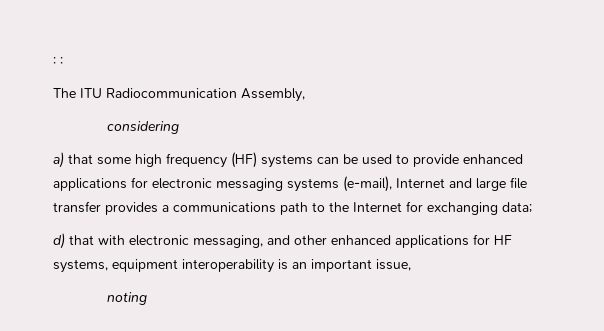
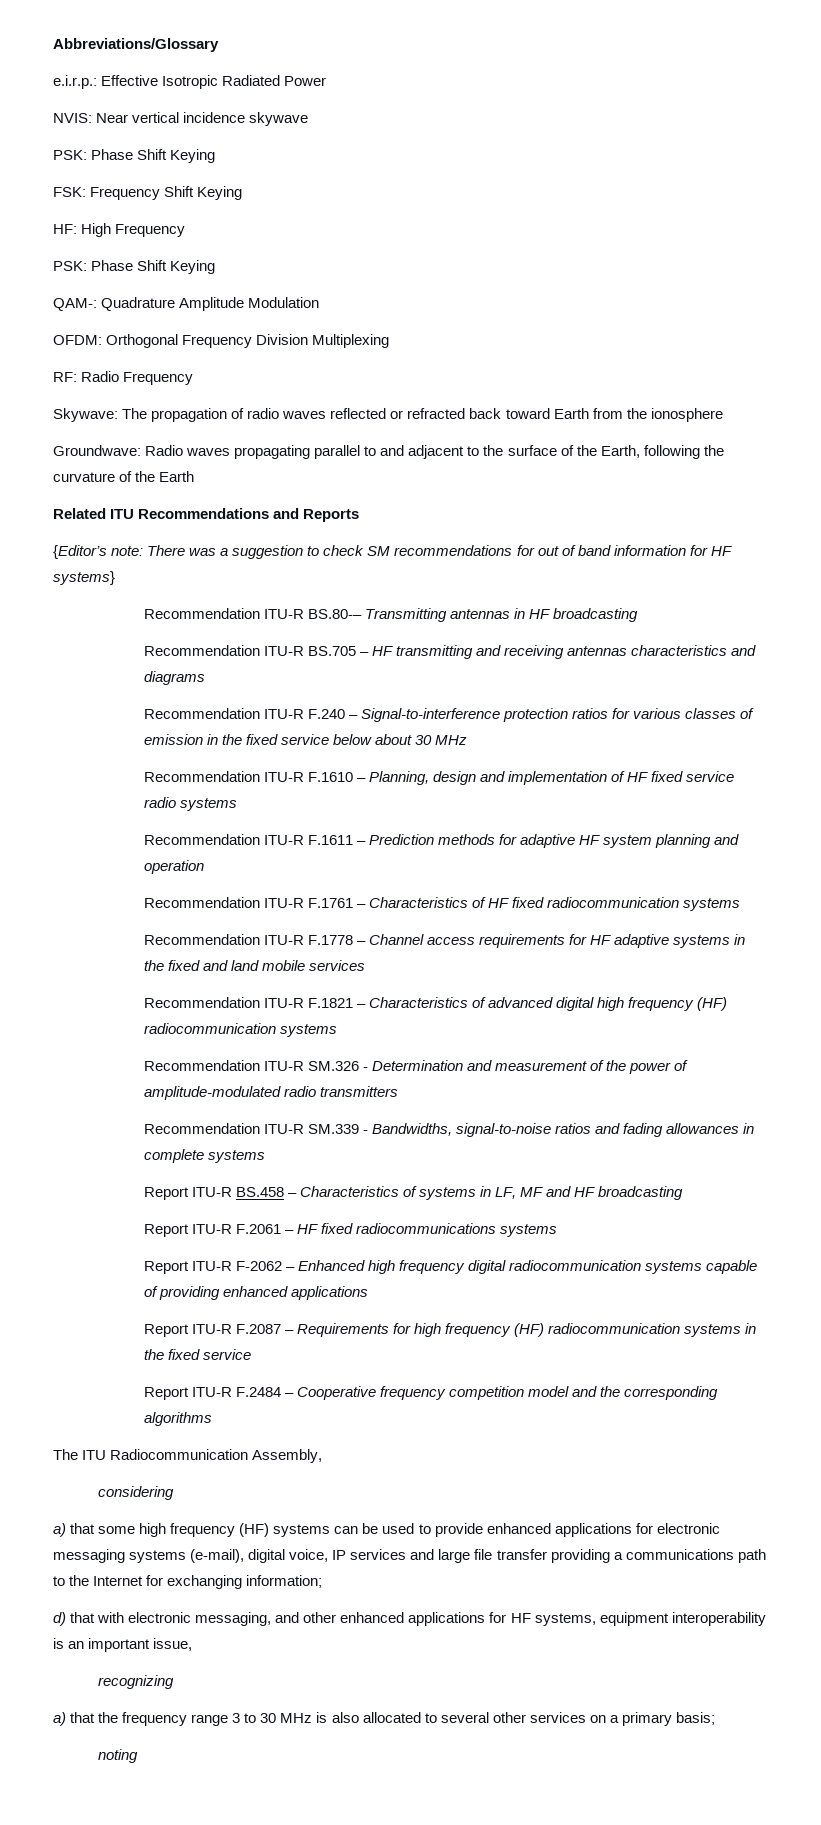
- : :
+ Abbreviations/Glossary
+ e.i.r.p.: Effective Isotropic Radiated Power
+ NVIS: Near vertical incidence skywave
+ PSK: Phase Shift Keying
+ FSK: Frequency Shift Keying
+ HF: High Frequency
+ PSK: Phase Shift Keying
+ QAM-: Quadrature Amplitude Modulation
+ OFDM: Orthogonal Frequency Division Multiplexing
+ RF: Radio Frequency
+ Skywave: The propagation of radio waves reflected or refracted back toward Earth from the ionosphere
+ Groundwave: Radio waves propagating parallel to and adjacent to the surface of the Earth, following the curvature of the Earth
+ Related ITU Recommendations and Reports
+ {Editor’s note: There was a suggestion to check SM recommendations for out of band information for HF systems}
+ Recommendation ITU-R BS.80-– Transmitting antennas in HF broadcasting
+ Recommendation ITU-R BS.705 – HF transmitting and receiving antennas characteristics and diagrams
+ Recommendation ITU-R F.240 – Signal-to-interference protection ratios for various classes of emission in the fixed service below about 30 MHz
+ Recommendation ITU-R F.1610 – Planning, design and implementation of HF fixed service radio systems
+ Recommendation ITU-R F.1611 – Prediction methods for adaptive HF system planning and operation
+ Recommendation ITU-R F.1761 – Characteristics of HF fixed radiocommunication systems
+ Recommendation ITU-R F.1778 – Channel access requirements for HF adaptive systems in the fixed and land mobile services
+ Recommendation ITU-R F.1821 – Characteristics of advanced digital high frequency (HF) radiocommunication systems
+ Recommendation ITU-R SM.326 - Determination and measurement of the power of amplitude-modulated radio transmitters
+ Recommendation ITU-R SM.339 - Bandwidths, signal-to-noise ratios and fading allowances in complete systems
+ Report ITU-R BS.458 – Characteristics of systems in LF, MF and HF broadcasting
+ Report ITU-R F.2061 – HF fixed radiocommunications systems
+ Report ITU-R F-2062 – Enhanced high frequency digital radiocommunication systems capable of providing enhanced applications
+ Report ITU-R F.2087 – Requirements for high frequency (HF) radiocommunication systems in the fixed service
+ Report ITU-R F.2484 – Cooperative frequency competition model and the corresponding algorithms
- a) that some high frequency (HF) systems can be used to provide enhanced applications for electronic messaging systems (e-mail), Internet and large file transfer provides a communications path to the Internet for exchanging data;
+ a) that some high frequency (HF) systems can be used to provide enhanced applications for electronic messaging systems (e-mail), digital voice, IP services and large file transfer providing a communications path to the Internet for exchanging information;
+ recognizing
+ a) that the frequency range 3 to 30 MHz is also allocated to several other services on a primary basis;

